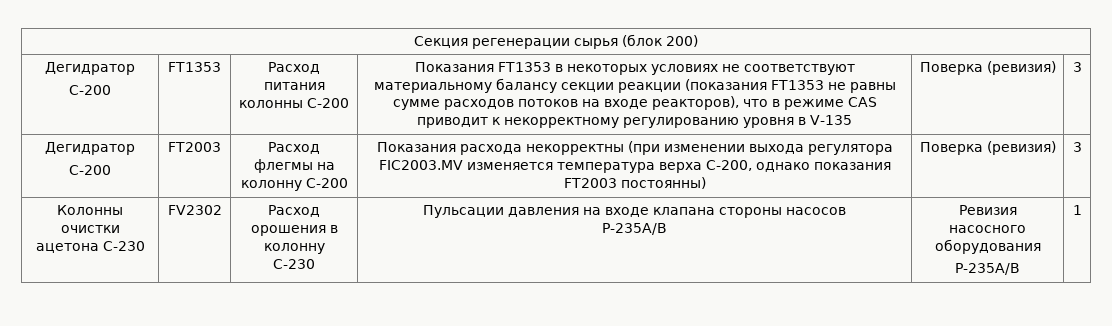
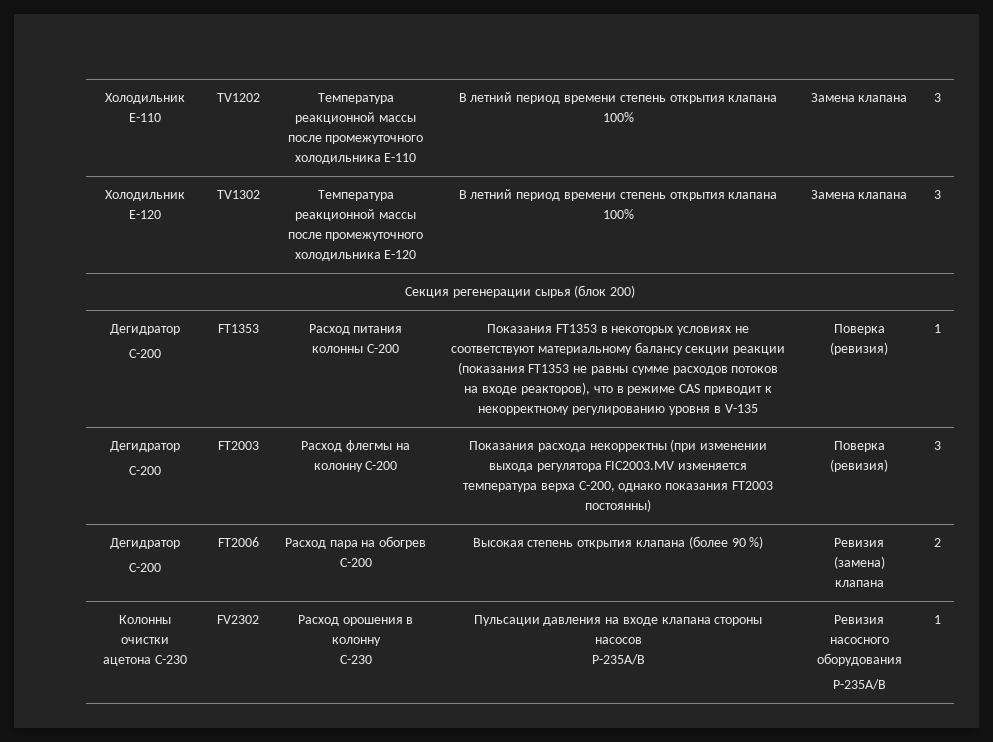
+ Холодильник E-110 | TV1202 | Температура реакционной массы после промежуточного холодильника E-110 | В летний период времени степень открытия клапана 100% | Замена клапана | 3
+ Холодильник E-120 | TV1302 | Температура реакционной массы после промежуточного холодильника E-120 | В летний период времени степень открытия клапана 100% | Замена клапана | 3
- Показания FT1353 в некоторых условиях не соответствуют материальному балансу секции реакции (показания FT1353 не равны сумме расходов потоков на входе реакторов), что в режиме CAS приводит к некорректному регулированию уровня в V-135 | Поверка (ревизия) | 3
+ Показания FT1353 в некоторых условиях не соответствуют материальному балансу секции реакции (показания FT1353 не равны сумме расходов потоков на входе реакторов), что в режиме CAS приводит к некорректному регулированию уровня в V-135 | Поверка (ревизия) | 1
  Дегидратор
  С-200 | FT2003 | Расход флегмы на колонну С-200 | Показания расхода некорректны (при изменении выхода регулятора FIC2003.MV изменяется температура верха С-200, однако показания FT2003 постоянны) | Поверка (ревизия) | 3
+ Дегидратор
+ С-200 | FT2006 | Расход пара на обогрев С-200 | Высокая степень открытия клапана (более 90 %) | Ревизия (замена) клапана | 2

